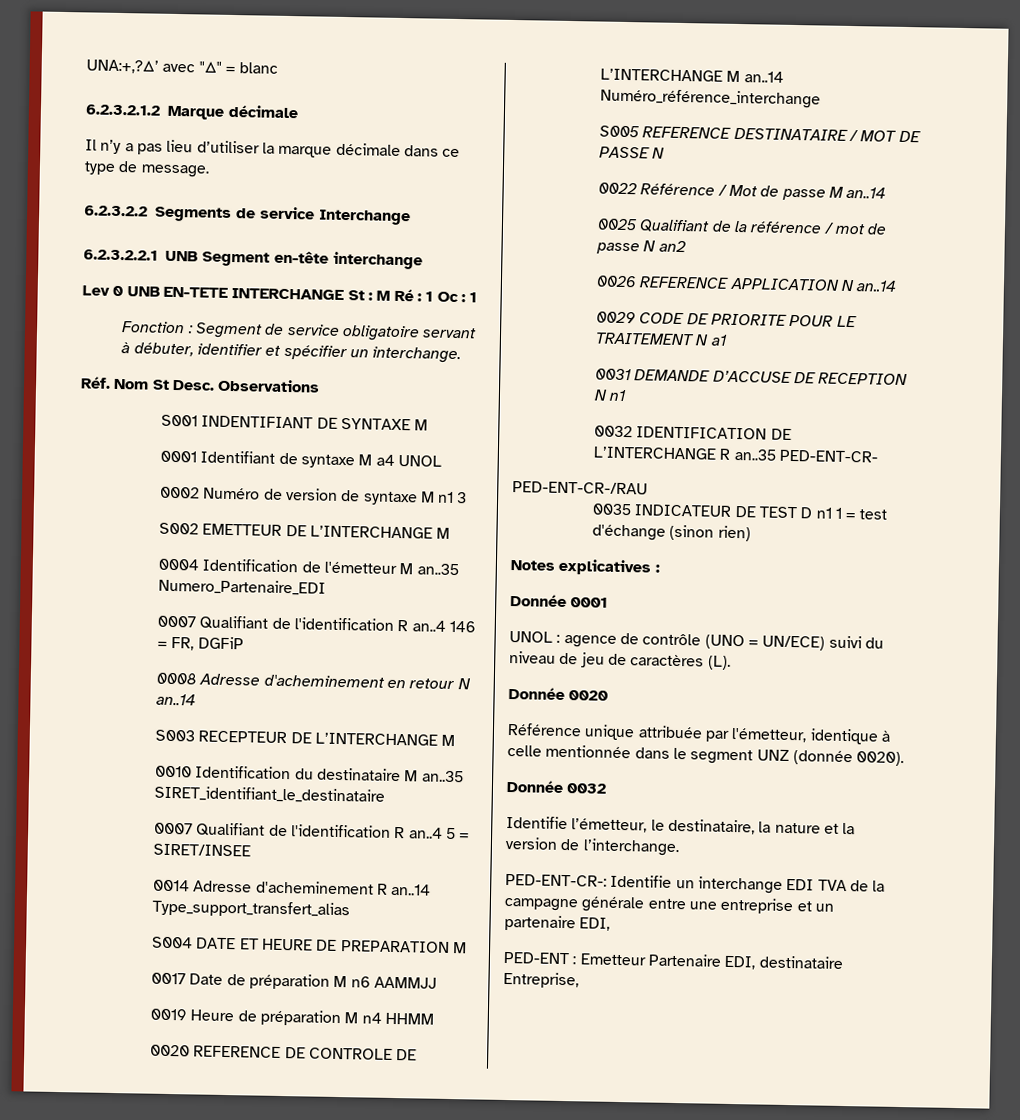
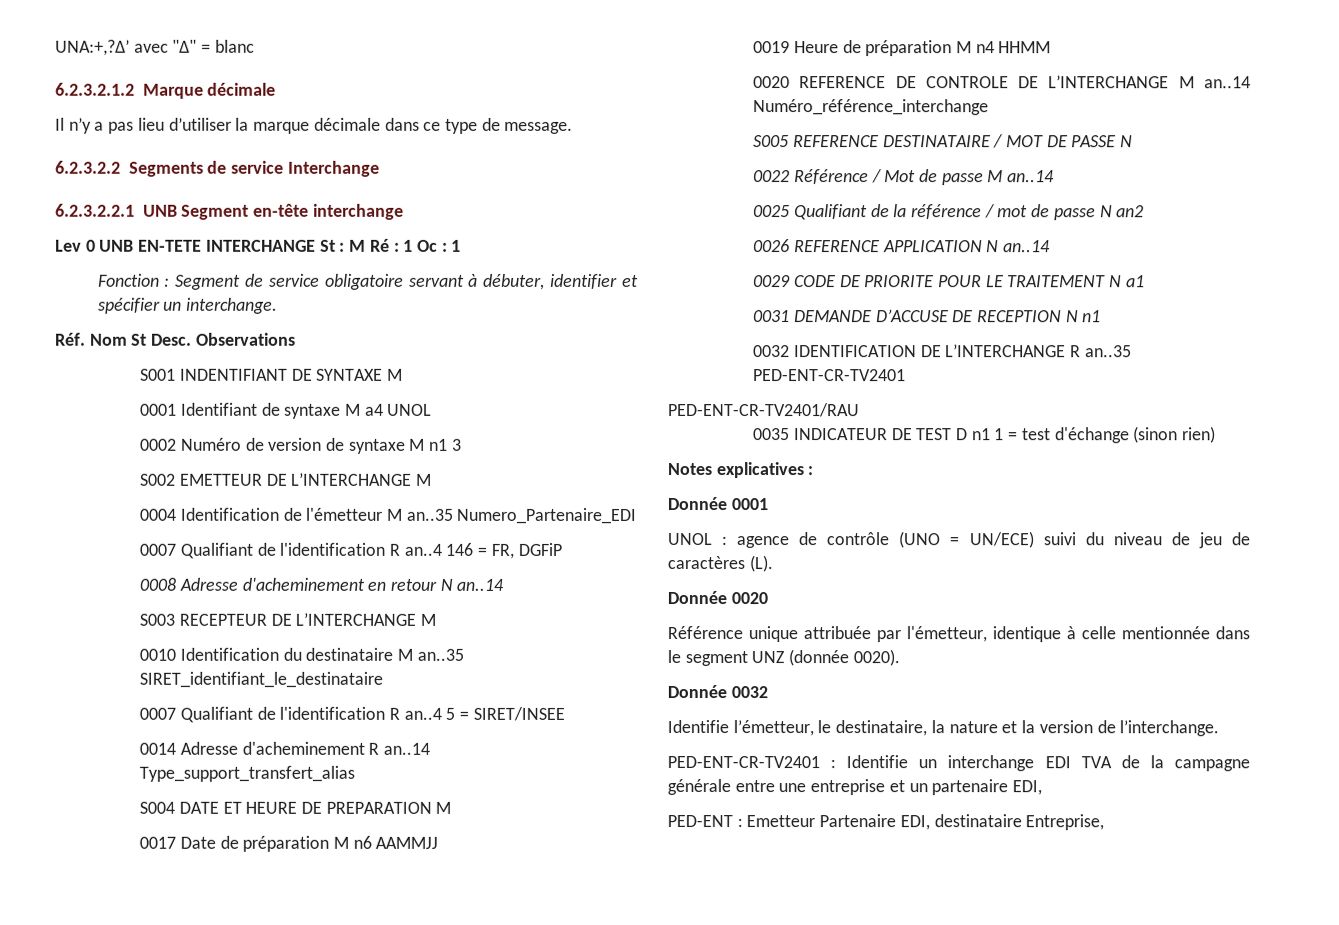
- 0032 IDENTIFICATION DE L’INTERCHANGE R an..35 PED-ENT-CR-
- PED-ENT-CR-/RAU
+ 0032 IDENTIFICATION DE L’INTERCHANGE R an..35 PED-ENT-CR-TV2401
+ PED-ENT-CR-TV2401/RAU
- PED-ENT-CR-: Identifie un interchange EDI TVA de la campagne générale entre une entreprise et un partenaire EDI,
+ PED-ENT-CR-TV2401 : Identifie un interchange EDI TVA de la campagne générale entre une entreprise et un partenaire EDI,

